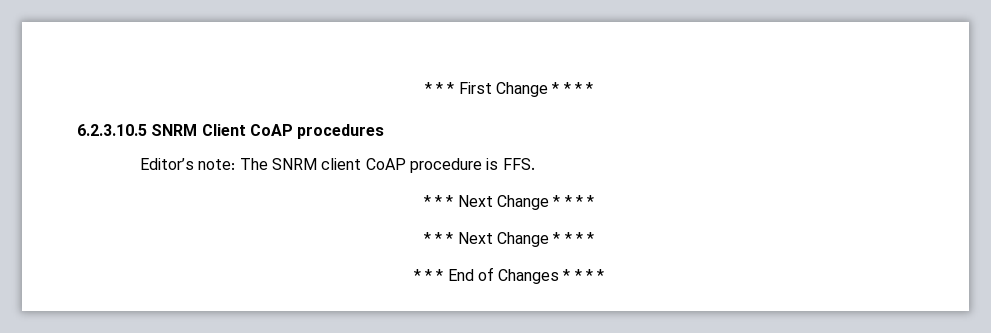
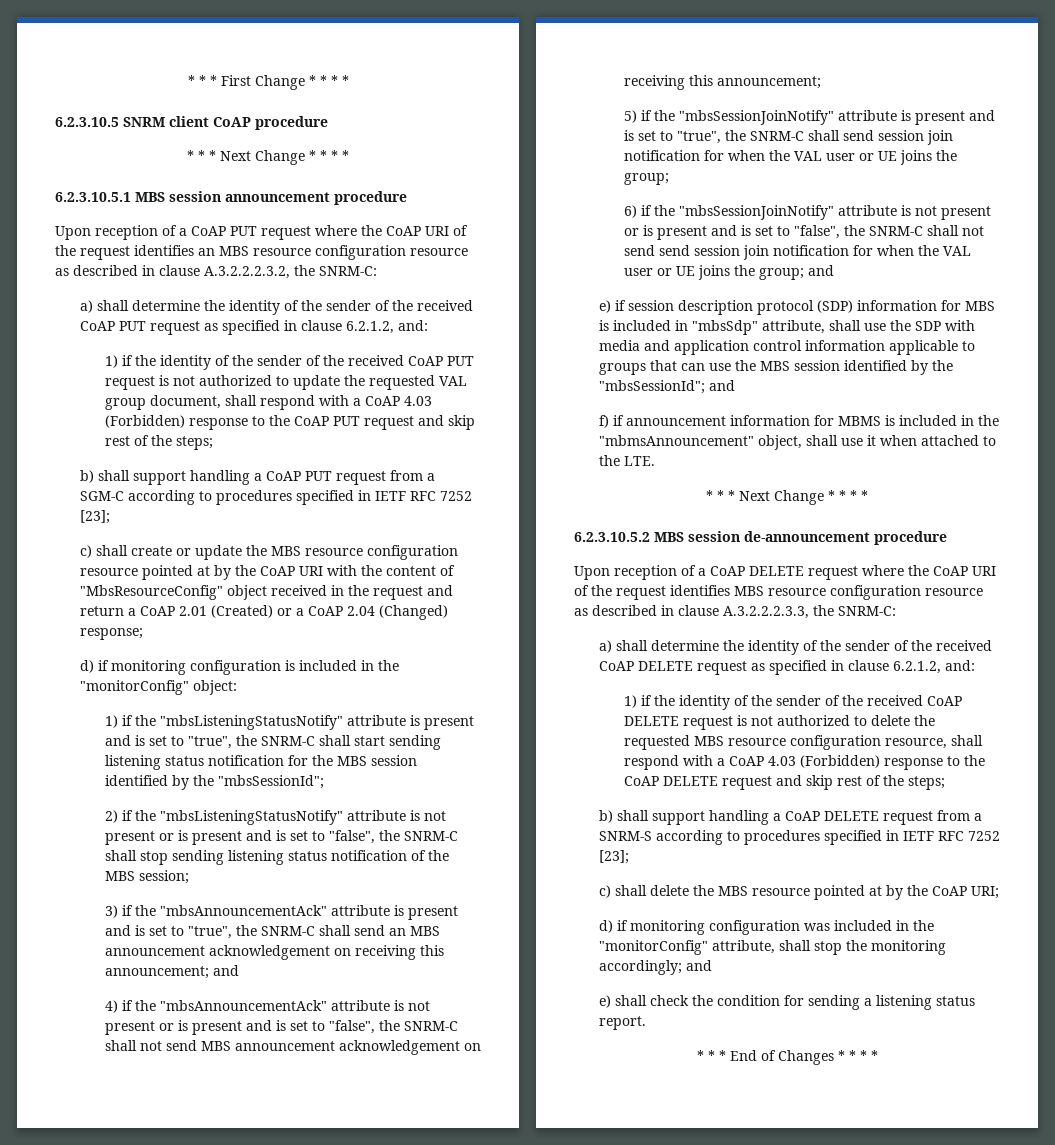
- 6.2.3.10.5 SNRM Client CoAP procedures
- Editor’s note: The SNRM client CoAP procedure is FFS.
+ 6.2.3.10.5 SNRM client CoAP procedure
  * * * Next Change * * * *
+ 6.2.3.10.5.1 MBS session announcement procedure
+ Upon reception of a CoAP PUT request where the CoAP URI of the request identifies an MBS resource configuration resource as described in clause A.3.2.2.2.3.2, the SNRM-C:
+ a) shall determine the identity of the sender of the received CoAP PUT request as specified in clause 6.2.1.2, and:
+ 1) if the identity of the sender of the received CoAP PUT request is not authorized to update the requested VAL group document, shall respond with a CoAP 4.03 (Forbidden) response to the CoAP PUT request and skip rest of the steps;
+ b) shall support handling a CoAP PUT request from a SGM-C according to procedures specified in IETF RFC 7252 [23];
+ c) shall create or update the MBS resource configuration resource pointed at by the CoAP URI with the content of "MbsResourceConfig" object received in the request and return a CoAP 2.01 (Created) or a CoAP 2.04 (Changed) response;
+ d) if monitoring configuration is included in the "monitorConfig" object:
+ 1) if the "mbsListeningStatusNotify" attribute is present and is set to "true", the SNRM-C shall start sending listening status notification for the MBS session identified by the "mbsSessionId";
+ 2) if the "mbsListeningStatusNotify" attribute is not present or is present and is set to "false", the SNRM-C shall stop sending listening status notification of the MBS session;
+ 3) if the "mbsAnnouncementAck" attribute is present and is set to "true", the SNRM-C shall send an MBS announcement acknowledgement on receiving this announcement; and
+ 4) if the "mbsAnnouncementAck" attribute is not present or is present and is set to "false", the SNRM-C shall not send MBS announcement acknowledgement on receiving this announcement;
+ 5) if the "mbsSessionJoinNotify" attribute is present and is set to "true", the SNRM-C shall send session join notification for when the VAL user or UE joins the group;
+ 6) if the "mbsSessionJoinNotify" attribute is not present or is present and is set to "false", the SNRM-C shall not send send session join notification for when the VAL user or UE joins the group; and
+ e) if session description protocol (SDP) information for MBS is included in "mbsSdp" attribute, shall use the SDP with media and application control information applicable to groups that can use the MBS session identified by the "mbsSessionId"; and
+ f) if announcement information for MBMS is included in the "mbmsAnnouncement" object, shall use it when attached to the LTE.
  * * * Next Change * * * *
+ 6.2.3.10.5.2 MBS session de-announcement procedure
+ Upon reception of a CoAP DELETE request where the CoAP URI of the request identifies MBS resource configuration resource as described in clause A.3.2.2.2.3.3, the SNRM-C:
+ a) shall determine the identity of the sender of the received CoAP DELETE request as specified in clause 6.2.1.2, and:
+ 1) if the identity of the sender of the received CoAP DELETE request is not authorized to delete the requested MBS resource configuration resource, shall respond with a CoAP 4.03 (Forbidden) response to the CoAP DELETE request and skip rest of the steps;
+ b) shall support handling a CoAP DELETE request from a SNRM-S according to procedures specified in IETF RFC 7252 [23];
+ c) shall delete the MBS resource pointed at by the CoAP URI;
+ d) if monitoring configuration was included in the "monitorConfig" attribute, shall stop the monitoring accordingly; and
+ e) shall check the condition for sending a listening status report.

